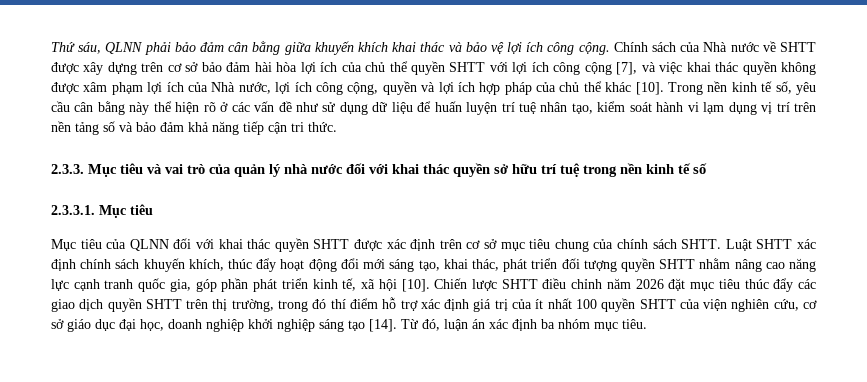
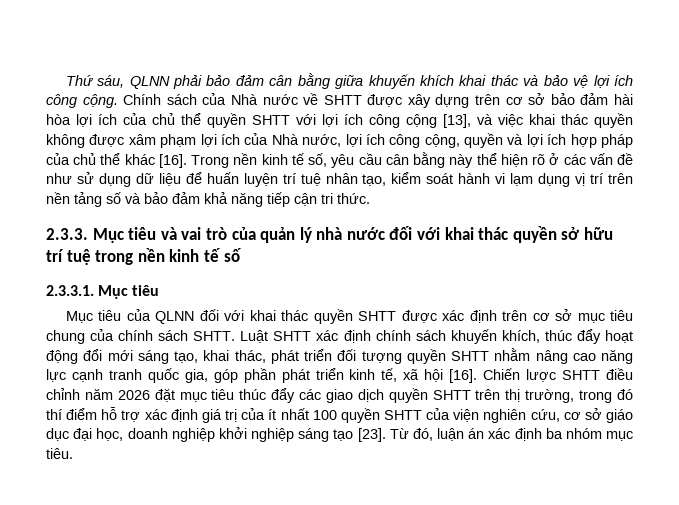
- Chính sách của Nhà nước về SHTT được xây dựng trên cơ sở bảo đảm hài hòa lợi ích của chủ thể quyền SHTT với lợi ích công cộng [7], và việc khai thác quyền không được xâm phạm lợi ích của Nhà nước, lợi ích công cộng, quyền và lợi ích hợp pháp của chủ thể khác [10].
+ Chính sách của Nhà nước về SHTT được xây dựng trên cơ sở bảo đảm hài hòa lợi ích của chủ thể quyền SHTT với lợi ích công cộng [13], và việc khai thác quyền không được xâm phạm lợi ích của Nhà nước, lợi ích công cộng, quyền và lợi ích hợp pháp của chủ thể khác [16].
- Luật SHTT xác định chính sách khuyến khích, thúc đẩy hoạt động đổi mới sáng tạo, khai thác, phát triển đối tượng quyền SHTT nhằm nâng cao năng lực cạnh tranh quốc gia, góp phần phát triển kinh tế, xã hội [10].
+ Luật SHTT xác định chính sách khuyến khích, thúc đẩy hoạt động đổi mới sáng tạo, khai thác, phát triển đối tượng quyền SHTT nhằm nâng cao năng lực cạnh tranh quốc gia, góp phần phát triển kinh tế, xã hội [16].
- Chiến lược SHTT điều chỉnh năm 2026 đặt mục tiêu thúc đẩy các giao dịch quyền SHTT trên thị trường, trong đó thí điểm hỗ trợ xác định giá trị của ít nhất 100 quyền SHTT của viện nghiên cứu, cơ sở giáo dục đại học, doanh nghiệp khởi nghiệp sáng tạo [14].
+ Chiến lược SHTT điều chỉnh năm 2026 đặt mục tiêu thúc đẩy các giao dịch quyền SHTT trên thị trường, trong đó thí điểm hỗ trợ xác định giá trị của ít nhất 100 quyền SHTT của viện nghiên cứu, cơ sở giáo dục đại học, doanh nghiệp khởi nghiệp sáng tạo [23].

